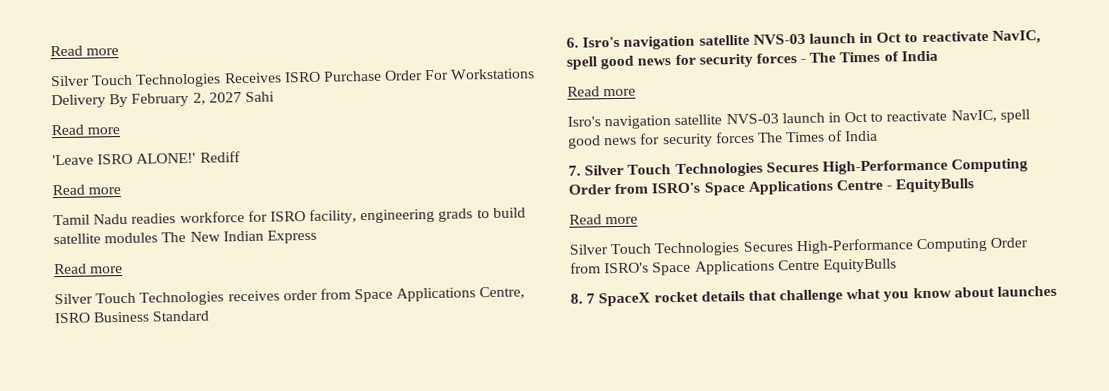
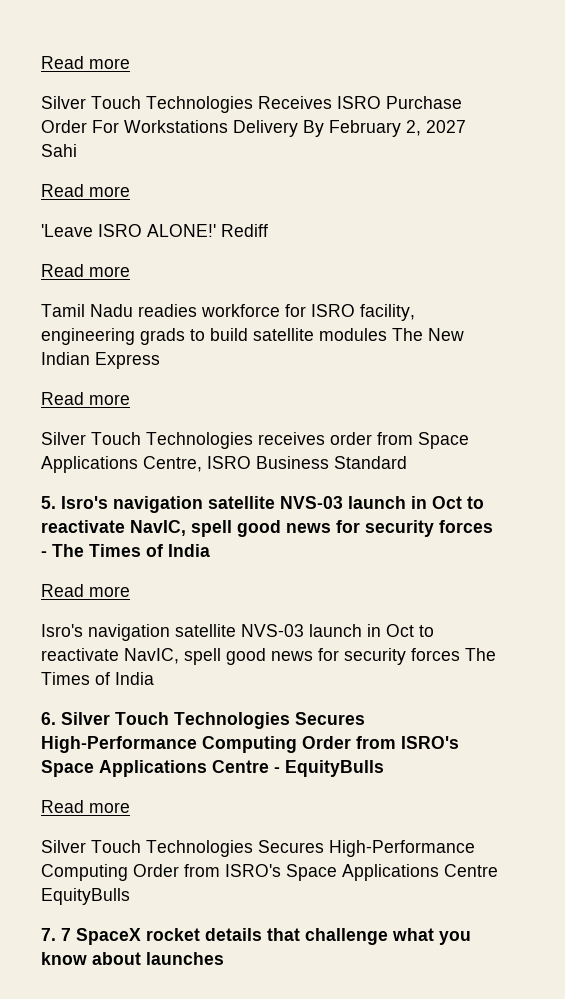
- 6. Isro's navigation satellite NVS-03 launch in Oct to reactivate NavIC, spell good news for security forces - The Times of India
+ 5. Isro's navigation satellite NVS-03 launch in Oct to reactivate NavIC, spell good news for security forces - The Times of India
- 7. Silver Touch Technologies Secures High-Performance Computing Order from ISRO's Space Applications Centre - EquityBulls
+ 6. Silver Touch Technologies Secures High-Performance Computing Order from ISRO's Space Applications Centre - EquityBulls
- 8. 7 SpaceX rocket details that challenge what you know about launches
+ 7. 7 SpaceX rocket details that challenge what you know about launches

